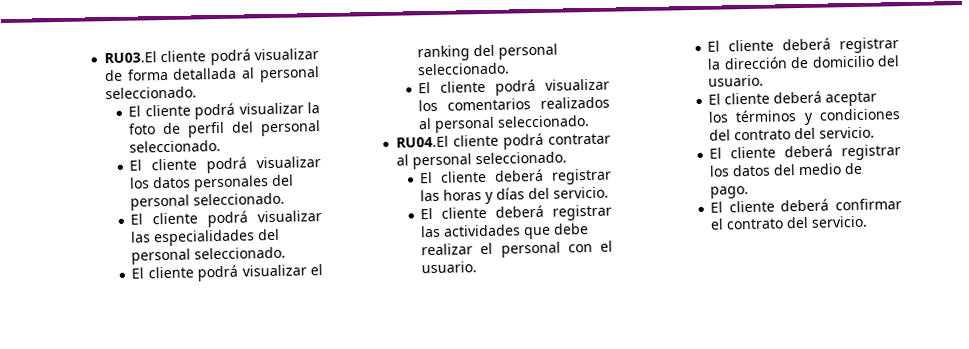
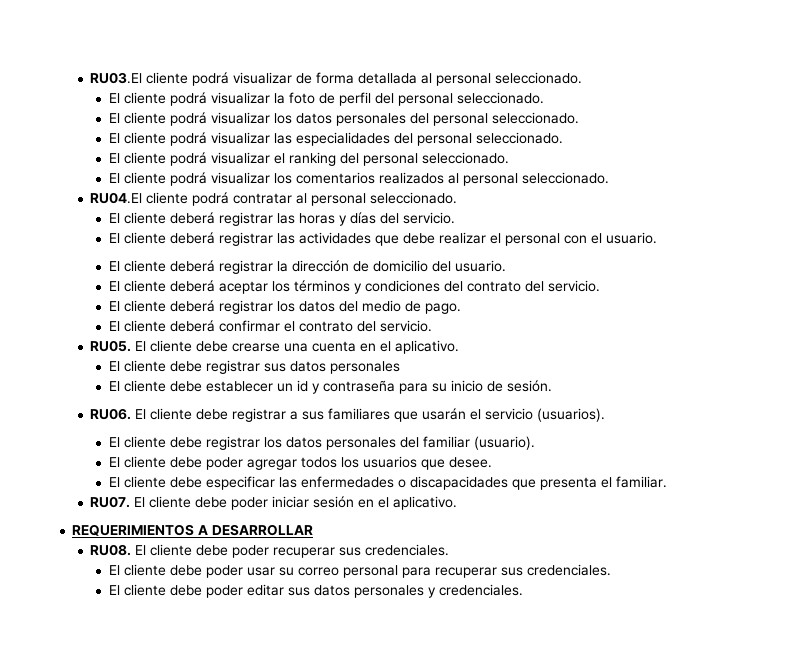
+ RU05. El cliente debe crearse una cuenta en el aplicativo.
+ El cliente debe registrar sus datos personales
+ El cliente debe establecer un id y contraseña para su inicio de sesión.
+ RU06. El cliente debe registrar a sus familiares que usarán el servicio (usuarios).
+ El cliente debe registrar los datos personales del familiar (usuario).
+ El cliente debe poder agregar todos los usuarios que desee.
+ El cliente debe especificar las enfermedades o discapacidades que presenta el familiar.
+ RU07. El cliente debe poder iniciar sesión en el aplicativo.
+ REQUERIMIENTOS A DESARROLLAR
+ RU08. El cliente debe poder recuperar sus credenciales.
+ El cliente debe poder usar su correo personal para recuperar sus credenciales.
+ El cliente debe poder editar sus datos personales y credenciales.

